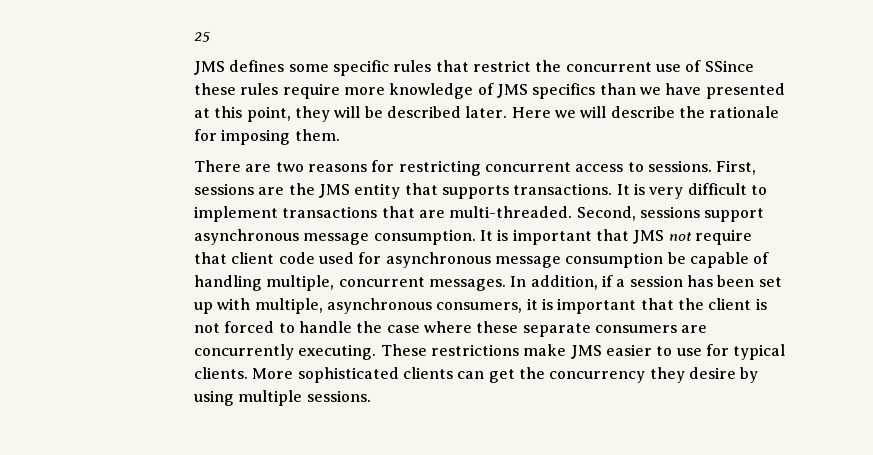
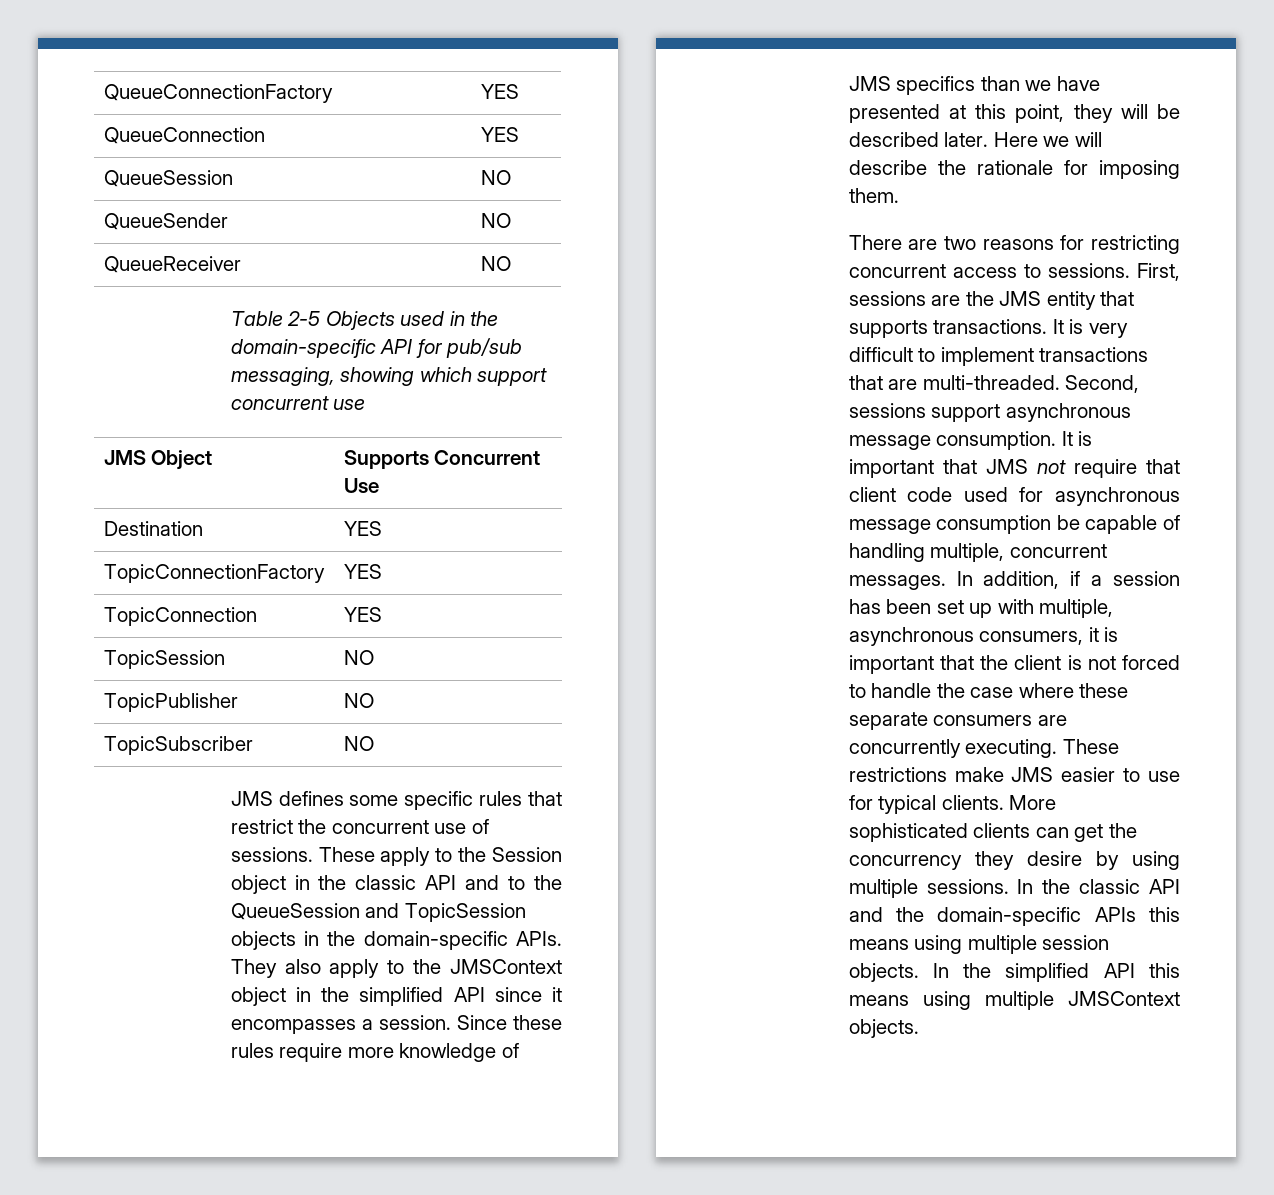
- 25
+ QueueConnectionFactory | YES
+ QueueConnection | YES
+ QueueSession | NO
+ QueueSender | NO
+ QueueReceiver | NO
+ Table 2-5 Objects used in the domain-specific API for pub/sub messaging, showing which support concurrent use
+ JMS Object | Supports Concurrent Use
+ Destination | YES
+ TopicConnectionFactory | YES
+ TopicConnection | YES
+ TopicSession | NO
+ TopicPublisher | NO
+ TopicSubscriber | NO
- JMS defines some specific rules that restrict the concurrent use of SSince these rules require more knowledge of JMS specifics than we have presented at this point, they will be described later.
+ JMS defines some specific rules that restrict the concurrent use of sessions. These apply to the Session object in the classic API and to the QueueSession and TopicSession objects in the domain-specific APIs. They also apply to the JMSContext object in the simplified API since it encompasses a session. Since these rules require more knowledge of JMS specifics than we have presented at this point, they will be described later.
+ In the classic API and the domain-specific APIs this means using multiple session objects. In the simplified API this means using multiple JMSContext objects.

